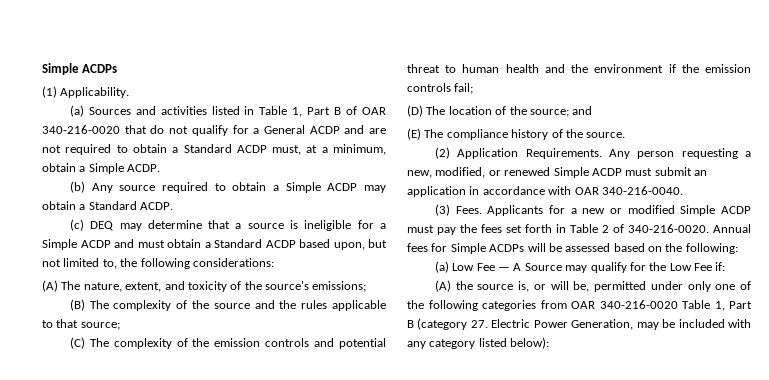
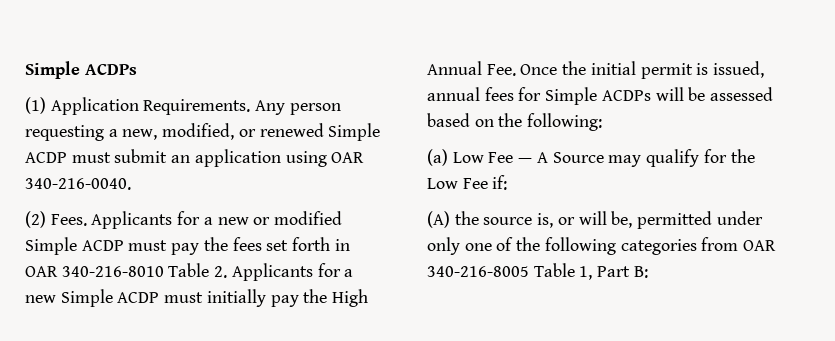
- (1) Applicability.
- (a) Sources and activities listed in Table 1, Part B of OAR 340-216-0020 that do not qualify for a General ACDP and are not required to obtain a Standard ACDP must, at a minimum, obtain a Simple ACDP.
- (b) Any source required to obtain a Simple ACDP may obtain a Standard ACDP.
- (c) DEQ may determine that a source is ineligible for a Simple ACDP and must obtain a Standard ACDP based upon, but not limited to, the following considerations:
- (A) The nature, extent, and toxicity of the source's emissions;
- (B) The complexity of the source and the rules applicable to that source;
- (C) The complexity of the emission controls and potential threat to human health and the environment if the emission controls fail;
- (D) The location of the source; and
- (E) The compliance history of the source.
- (2) Application Requirements.
+ (1) Application Requirements.
- Any person requesting a new, modified, or renewed Simple ACDP must submit an application in accordance with OAR 340-216-0040.
+ Any person requesting a new, modified, or renewed Simple ACDP must submit an application using OAR 340-216-0040.
- (3) Fees.
+ (2) Fees.
- Applicants for a new or modified Simple ACDP must pay the fees set forth in Table 2 of 340-216-0020. Annual fees for Simple ACDPs will be assessed based on the following:
+ Applicants for a new or modified Simple ACDP must pay the fees set forth in OAR 340-216-8010 Table 2. Applicants for a new Simple ACDP must initially pay the High Annual Fee. Once the initial permit is issued, annual fees for Simple ACDPs will be assessed based on the following:
- (A) the source is, or will be, permitted under only one of the following categories from OAR 340-216-0020 Table 1, Part B (category 27. Electric Power Generation, may be included with any category listed below):
+ (A) the source is, or will be, permitted under only one of the following categories from OAR 340-216-8005 Table 1, Part B:

